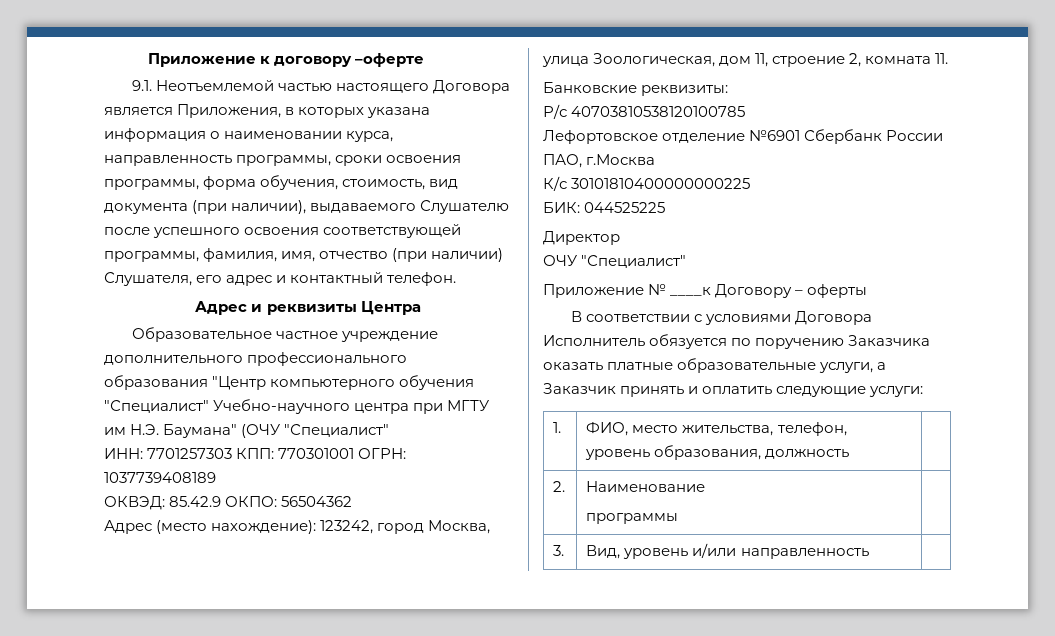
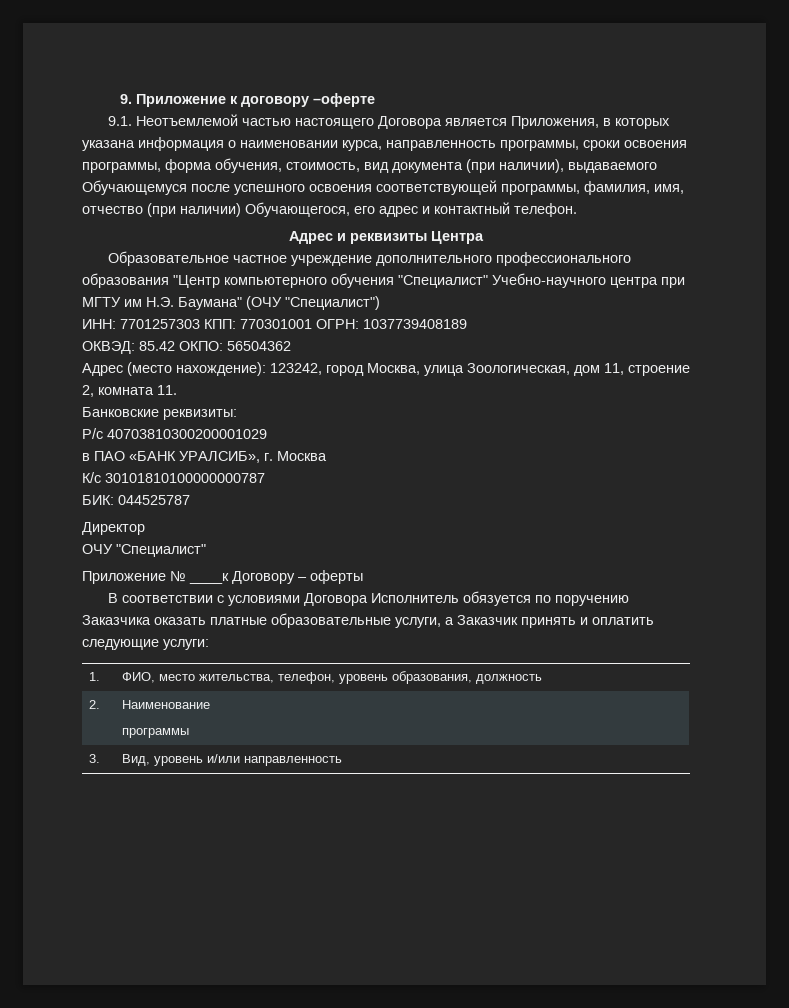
- Приложение к договору –оферте
+ 9. Приложение к договору –оферте
- 9.1. Неотъемлемой частью настоящего Договора является Приложения, в которых указана информация о наименовании курса, направленность программы, сроки освоения программы, форма обучения, стоимость, вид документа (при наличии), выдаваемого Слушателю после успешного освоения соответствующей программы, фамилия, имя, отчество (при наличии) Слушателя, его адрес и контактный телефон.
+ 9.1. Неотъемлемой частью настоящего Договора является Приложения, в которых указана информация о наименовании курса, направленность программы, сроки освоения программы, форма обучения, стоимость, вид документа (при наличии), выдаваемого Обучающемуся после успешного освоения соответствующей программы, фамилия, имя, отчество (при наличии) Обучающегося, его адрес и контактный телефон.
- Образовательное частное учреждение дополнительного профессионального образования "Центр компьютерного обучения "Специалист" Учебно-научного центра при МГТУ им Н.Э. Баумана" (ОЧУ "Специалист"
+ Образовательное частное учреждение дополнительного профессионального образования "Центр компьютерного обучения "Специалист" Учебно-научного центра при МГТУ им Н.Э. Баумана" (ОЧУ "Специалист")
- ОКВЭД: 85.42.9 ОКПО: 56504362
+ ОКВЭД: 85.42 ОКПО: 56504362
- Р/с 40703810538120100785
- Лефортовское отделение №6901 Сбербанк России ПАО, г.Москва
+ Р/с 40703810300200001029
+ в ПАО «БАНК УРАЛСИБ», г. Москва
- К/с 30101810400000000225
+ К/с 30101810100000000787
- БИК: 044525225
+ БИК: 044525787

